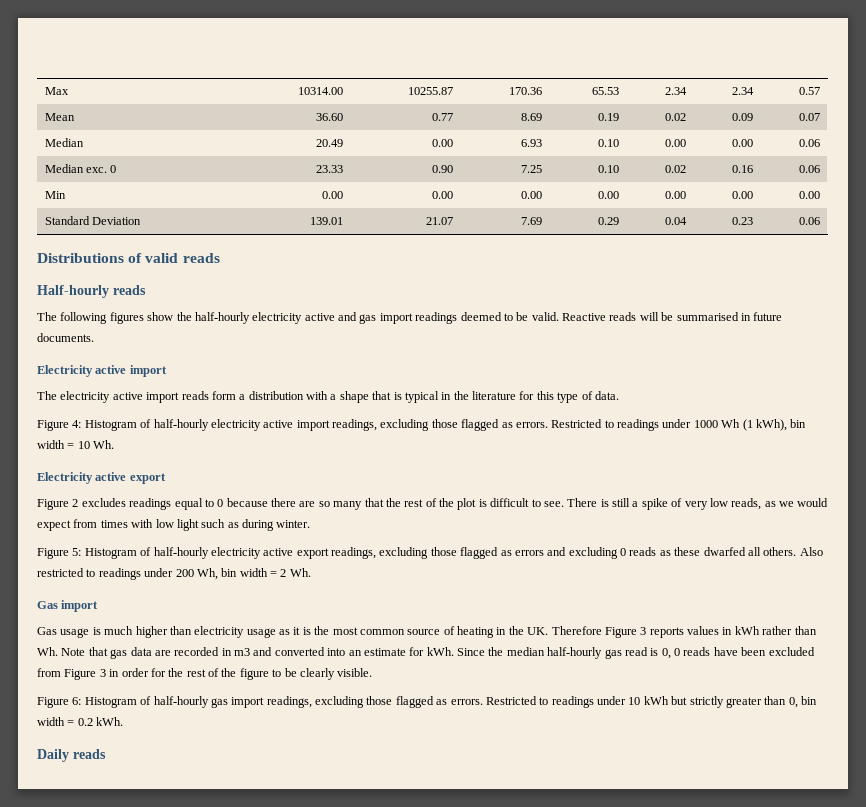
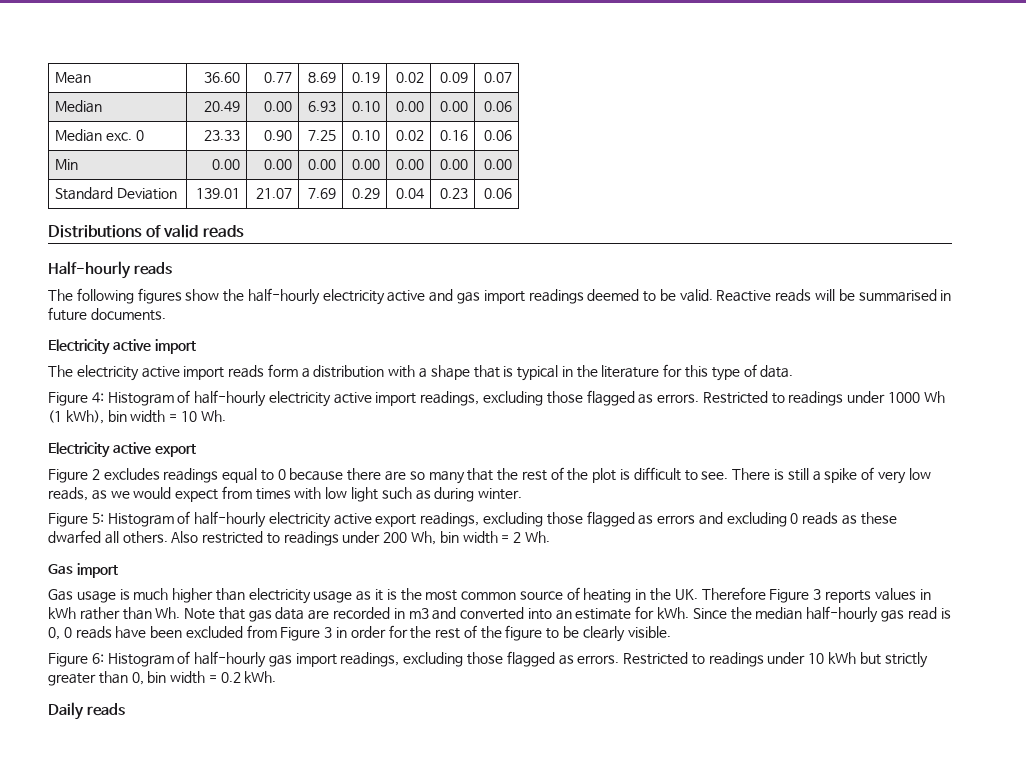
- Max | 10314.00 | 10255.87 | 170.36 | 65.53 | 2.34 | 2.34 | 0.57

